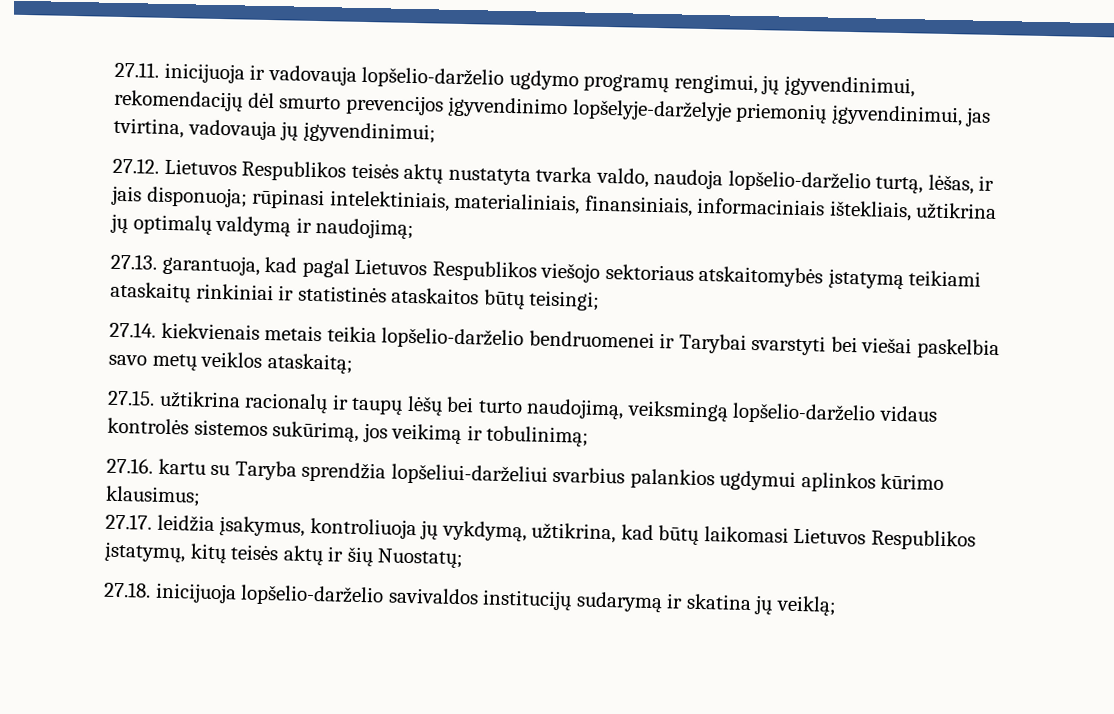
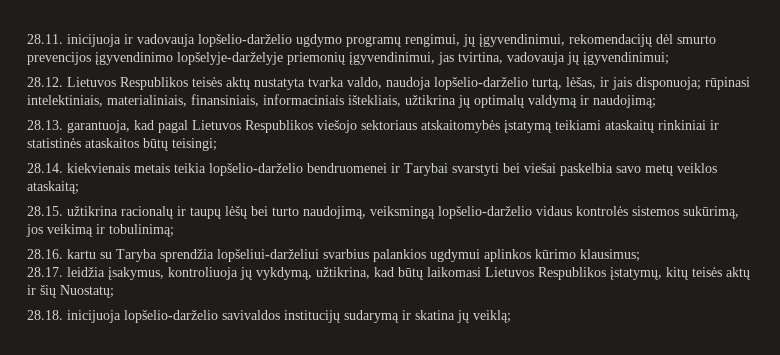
- 27.11. inicijuoja ir vadovauja lopšelio-darželio ugdymo programų rengimui, jų įgyvendinimui, rekomendacijų dėl smurto prevencijos įgyvendinimo lopšelyje-darželyje priemonių įgyvendinimui, jas tvirtina, vadovauja jų įgyvendinimui;
+ 28.11. inicijuoja ir vadovauja lopšelio-darželio ugdymo programų rengimui, jų įgyvendinimui, rekomendacijų dėl smurto prevencijos įgyvendinimo lopšelyje-darželyje priemonių įgyvendinimui, jas tvirtina, vadovauja jų įgyvendinimui;
- 27.12. Lietuvos Respublikos teisės aktų nustatyta tvarka valdo, naudoja lopšelio-darželio turtą, lėšas, ir jais disponuoja; rūpinasi intelektiniais, materialiniais, finansiniais, informaciniais ištekliais, užtikrina jų optimalų valdymą ir naudojimą;
+ 28.12. Lietuvos Respublikos teisės aktų nustatyta tvarka valdo, naudoja lopšelio-darželio turtą, lėšas, ir jais disponuoja; rūpinasi intelektiniais, materialiniais, finansiniais, informaciniais ištekliais, užtikrina jų optimalų valdymą ir naudojimą;
- 27.13. garantuoja, kad pagal Lietuvos Respublikos viešojo sektoriaus atskaitomybės įstatymą teikiami ataskaitų rinkiniai ir statistinės ataskaitos būtų teisingi;
+ 28.13. garantuoja, kad pagal Lietuvos Respublikos viešojo sektoriaus atskaitomybės įstatymą teikiami ataskaitų rinkiniai ir statistinės ataskaitos būtų teisingi;
- 27.14. kiekvienais metais teikia lopšelio-darželio bendruomenei ir Tarybai svarstyti bei viešai paskelbia savo metų veiklos ataskaitą;
+ 28.14. kiekvienais metais teikia lopšelio-darželio bendruomenei ir Tarybai svarstyti bei viešai paskelbia savo metų veiklos ataskaitą;
- 27.15. užtikrina racionalų ir taupų lėšų bei turto naudojimą, veiksmingą lopšelio-darželio vidaus kontrolės sistemos sukūrimą, jos veikimą ir tobulinimą;
+ 28.15. užtikrina racionalų ir taupų lėšų bei turto naudojimą, veiksmingą lopšelio-darželio vidaus kontrolės sistemos sukūrimą, jos veikimą ir tobulinimą;
- 27.16. kartu su Taryba sprendžia lopšeliui-darželiui svarbius palankios ugdymui aplinkos kūrimo klausimus;
+ 28.16. kartu su Taryba sprendžia lopšeliui-darželiui svarbius palankios ugdymui aplinkos kūrimo klausimus;
- 27.17. leidžia įsakymus, kontroliuoja jų vykdymą, užtikrina, kad būtų laikomasi Lietuvos Respublikos įstatymų, kitų teisės aktų ir šių Nuostatų;
+ 28.17. leidžia įsakymus, kontroliuoja jų vykdymą, užtikrina, kad būtų laikomasi Lietuvos Respublikos įstatymų, kitų teisės aktų ir šių Nuostatų;
- 27.18. inicijuoja lopšelio-darželio savivaldos institucijų sudarymą ir skatina jų veiklą;
+ 28.18. inicijuoja lopšelio-darželio savivaldos institucijų sudarymą ir skatina jų veiklą;

